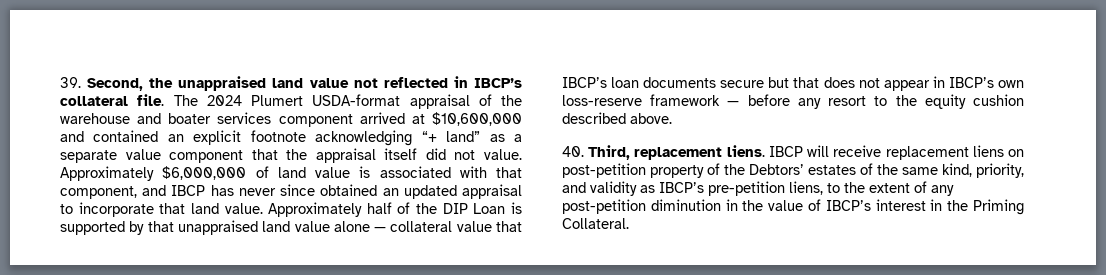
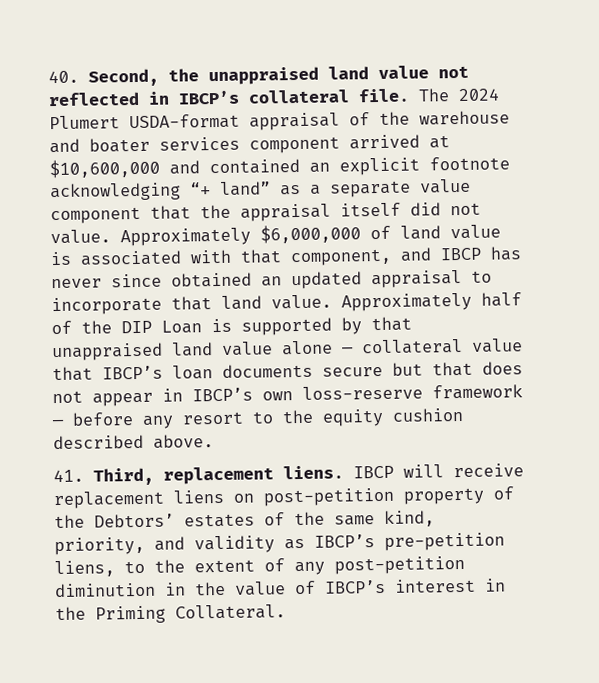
- 39. Second, the unappraised land value not reflected in IBCP’s collateral file.
+ 40. Second, the unappraised land value not reflected in IBCP’s collateral file.
- 40. Third, replacement liens.
+ 41. Third, replacement liens.

